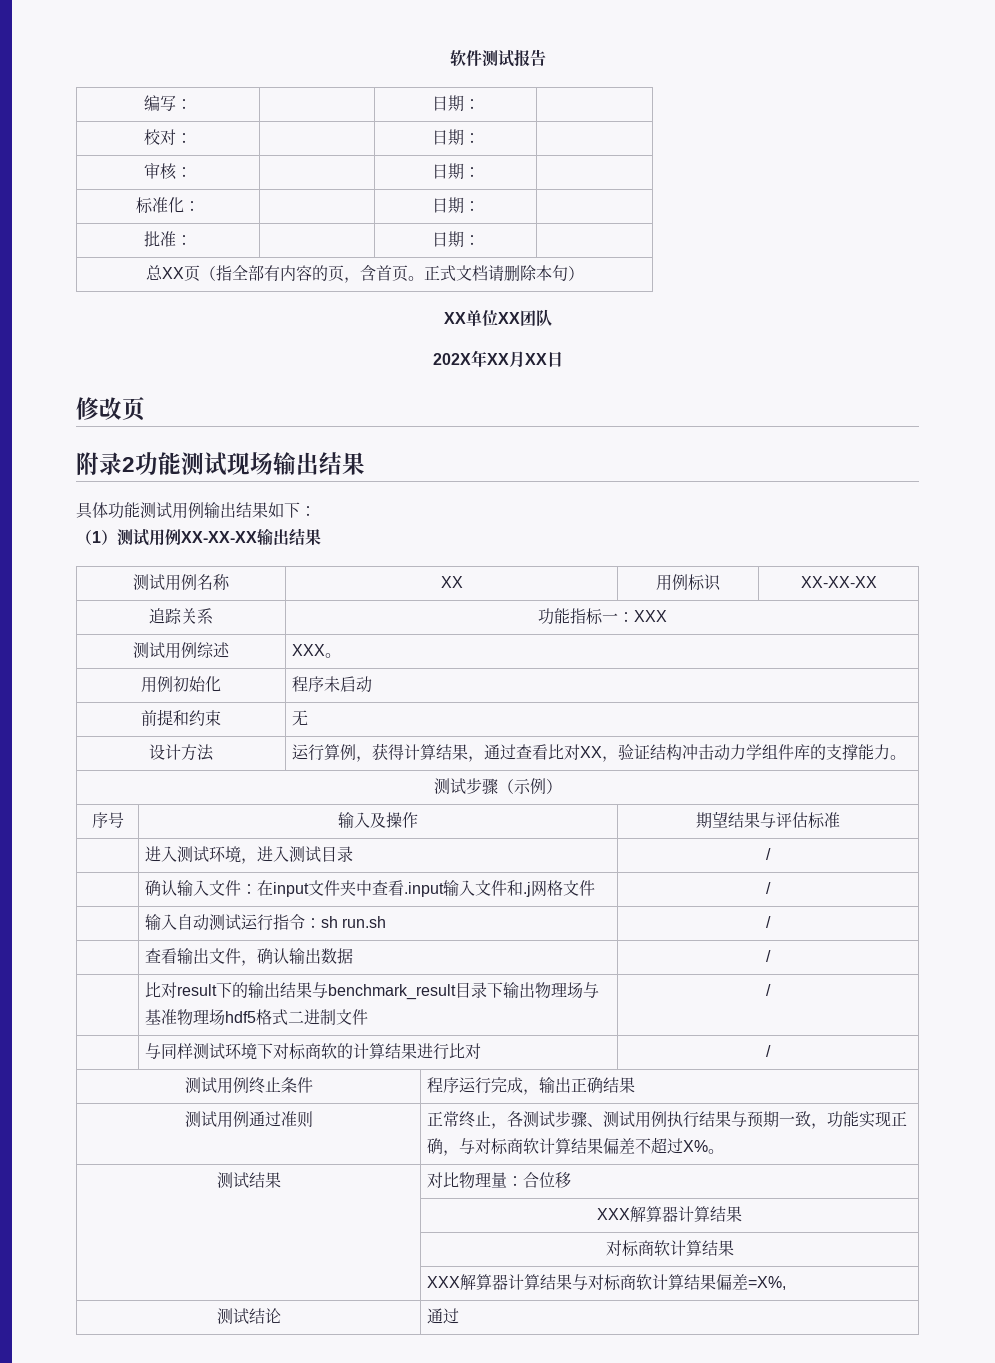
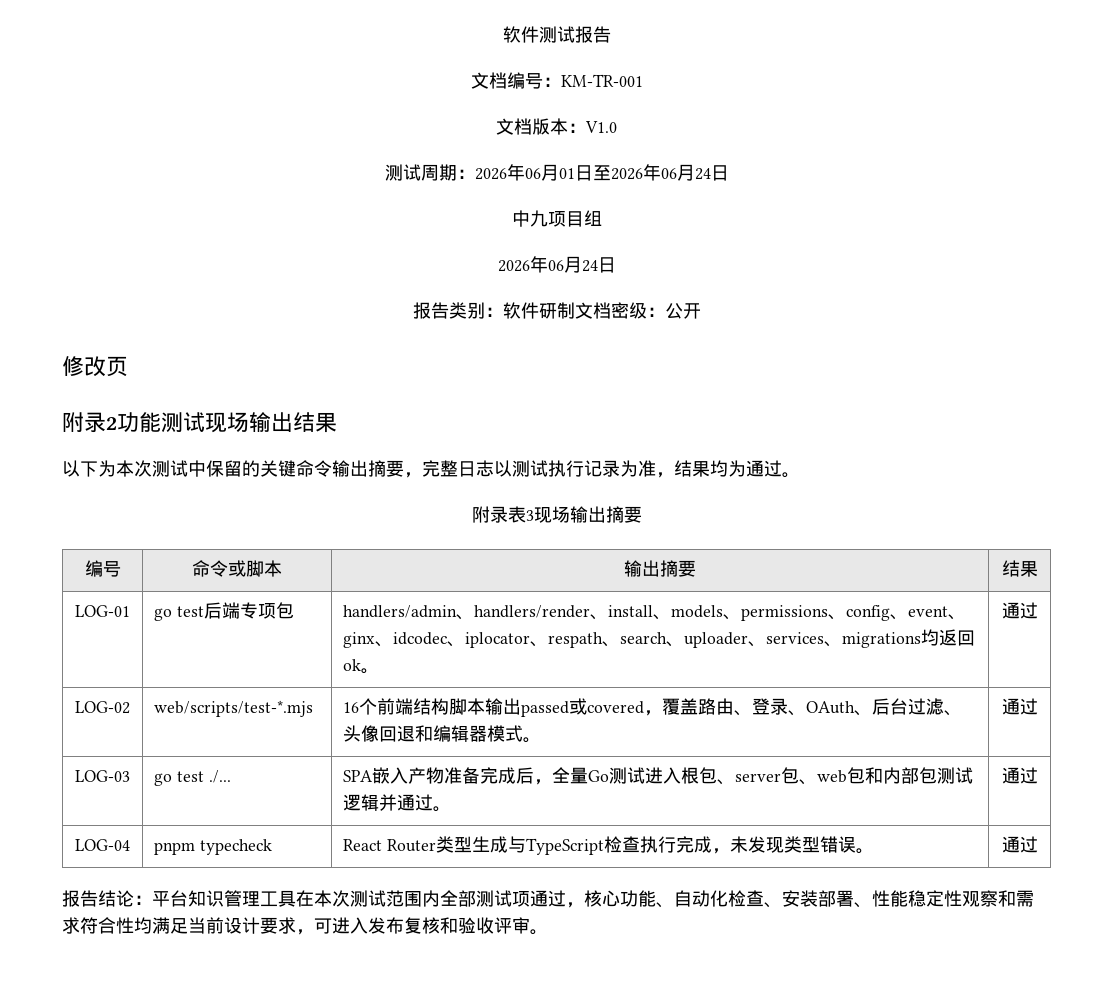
- 编写： | | 日期： |
- 校对： | | 日期： |
- 审核： | | 日期： |
- 标准化： | | 日期： |
- 批准： | | 日期： |
- 总XX页（指全部有内容的页，含首页。正式文档请删除本句）
- XX单位XX团队
- 202X年XX月XX日
+ 文档编号：KM-TR-001
+ 文档版本：V1.0
+ 测试周期：2026年06月01日至2026年06月24日
+ 中九项目组
+ 2026年06月24日
+ 报告类别：软件研制文档密级：公开
- 具体功能测试用例输出结果如下：
- （1）测试用例XX-XX-XX输出结果
- 测试用例名称 | XX | 用例标识 | XX-XX-XX
- 追踪关系 | 功能指标一：XXX
- 测试用例综述 | XXX。
- 用例初始化 | 程序未启动
- 前提和约束 | 无
- 设计方法 | 运行算例，获得计算结果，通过查看比对XX，验证结构冲击动力学组件库的支撑能力。
- 测试步骤（示例）
- 序号 | 输入及操作 | 期望结果与评估标准
- | 进入测试环境，进入测试目录 | /
- | 确认输入文件：在input文件夹中查看.input输入文件和.j网格文件 | /
- | 输入自动测试运行指令：sh run.sh | /
- | 查看输出文件，确认输出数据 | /
- | 比对result下的输出结果与benchmark_result目录下输出物理场与基准物理场hdf5格式二进制文件 | /
- | 与同样测试环境下对标商软的计算结果进行比对 | /
- 测试用例终止条件 | 程序运行完成，输出正确结果
- 测试用例通过准则 | 正常终止，各测试步骤、测试用例执行结果与预期一致，功能实现正确，与对标商软计算结果偏差不超过X%。
- 测试结果 | 对比物理量：合位移
- | XXX解算器计算结果
- | 对标商软计算结果
- | XXX解算器计算结果与对标商软计算结果偏差=X%,
- 测试结论 | 通过
+ 以下为本次测试中保留的关键命令输出摘要，完整日志以测试执行记录为准，结果均为通过。
+ 附录表3现场输出摘要
+ 编号 | 命令或脚本 | 输出摘要 | 结果
+ LOG-01 | go test后端专项包 | handlers/admin、handlers/render、install、models、permissions、config、event、ginx、idcodec、iplocator、respath、search、uploader、services、migrations均返回ok。 | 通过
+ LOG-02 | web/scripts/test-*.mjs | 16个前端结构脚本输出passed或covered，覆盖路由、登录、OAuth、后台过滤、头像回退和编辑器模式。 | 通过
+ LOG-03 | go test ./... | SPA嵌入产物准备完成后，全量Go测试进入根包、server包、web包和内部包测试逻辑并通过。 | 通过
+ LOG-04 | pnpm typecheck | React Router类型生成与TypeScript检查执行完成，未发现类型错误。 | 通过
+ 报告结论：平台知识管理工具在本次测试范围内全部测试项通过，核心功能、自动化检查、安装部署、性能稳定性观察和需求符合性均满足当前设计要求，可进入发布复核和验收评审。

